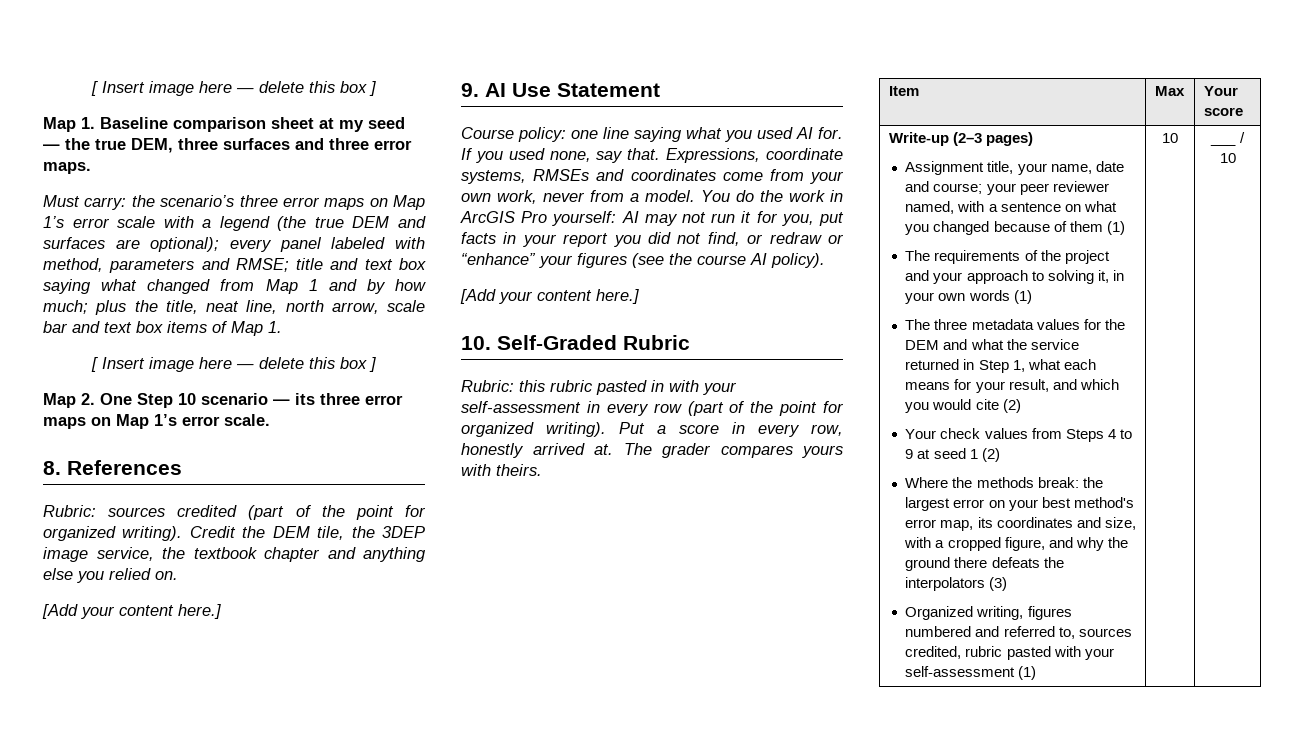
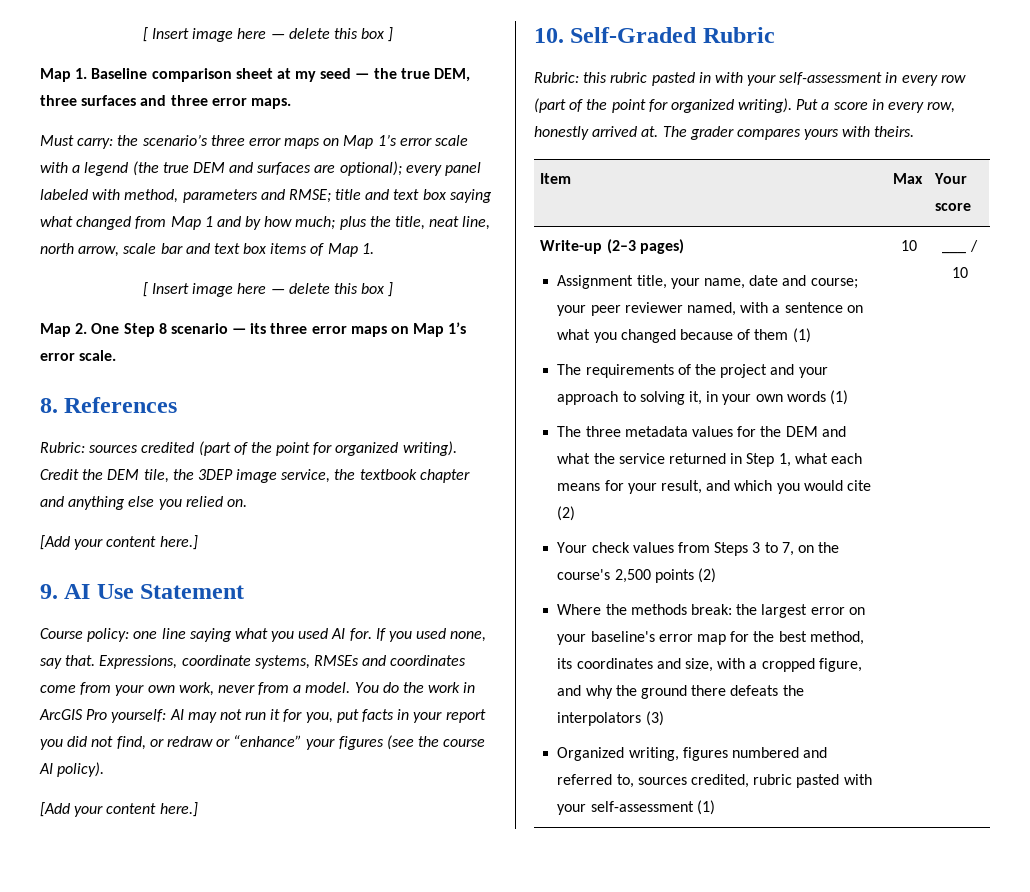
- Map 2. One Step 10 scenario — its three error maps on Map 1’s error scale.
+ Map 2. One Step 8 scenario — its three error maps on Map 1’s error scale.
- Your check values from Steps 4 to 9 at seed 1 (2)
+ Your check values from Steps 3 to 7, on the course's 2,500 points (2)
- Where the methods break: the largest error on your best method's error map, its coordinates and size, with a cropped figure, and why the ground there defeats the interpolators (3)
+ Where the methods break: the largest error on your baseline's error map for the best method, its coordinates and size, with a cropped figure, and why the ground there defeats the interpolators (3)

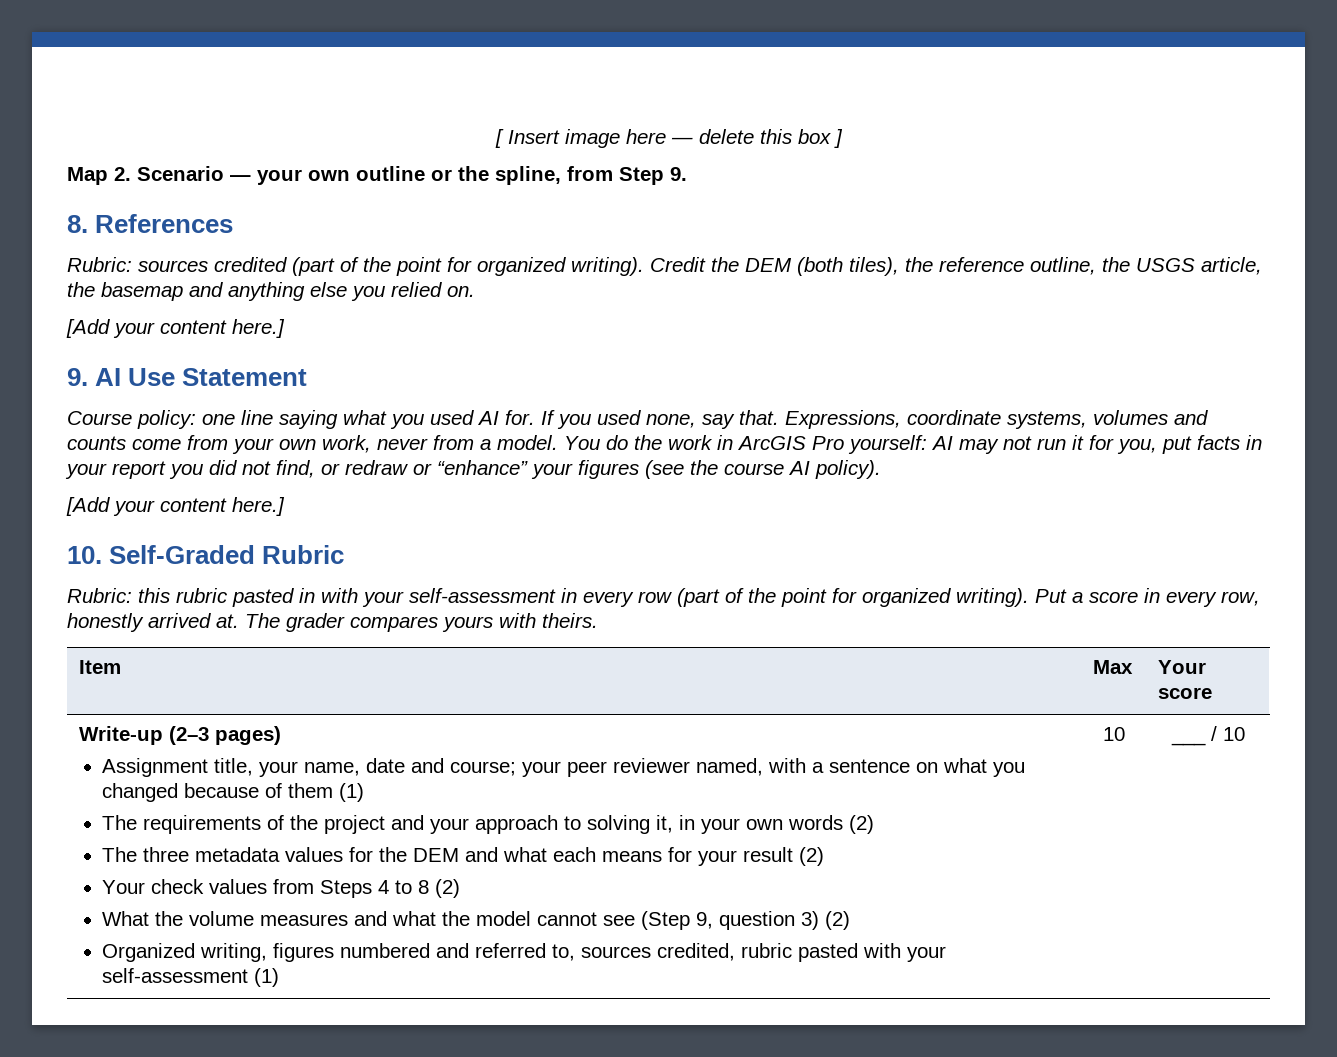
- Map 1. Baseline comparison sheet at my seed — the true DEM, three surfaces and three error maps.
- Must carry: the scenario’s three error maps on Map 1’s error scale with a legend (the true DEM and surfaces are optional); every panel labeled with method, parameters and RMSE; title and text box saying what changed from Map 1 and by how much; plus the title, neat line, north arrow, scale bar and text box items of Map 1.
- [ Insert image here — delete this box ]
- Map 2. One Step 8 scenario — its three error maps on Map 1’s error scale.
+ Map 2. Scenario — your own outline or the spline, from Step 9.
- Credit the DEM tile, the 3DEP image service, the textbook chapter and anything else you relied on.
+ Credit the DEM (both tiles), the reference outline, the USGS article, the basemap and anything else you relied on.
- Expressions, coordinate systems, RMSEs and coordinates come from your own work, never from a model.
+ Expressions, coordinate systems, volumes and counts come from your own work, never from a model.
- The requirements of the project and your approach to solving it, in your own words (1)
+ The requirements of the project and your approach to solving it, in your own words (2)
- The three metadata values for the DEM and what the service returned in Step 1, what each means for your result, and which you would cite (2)
+ The three metadata values for the DEM and what each means for your result (2)
- Your check values from Steps 3 to 7, on the course's 2,500 points (2)
- Where the methods break: the largest error on your baseline's error map for the best method, its coordinates and size, with a cropped figure, and why the ground there defeats the interpolators (3)
+ Your check values from Steps 4 to 8 (2)
+ What the volume measures and what the model cannot see (Step 9, question 3) (2)

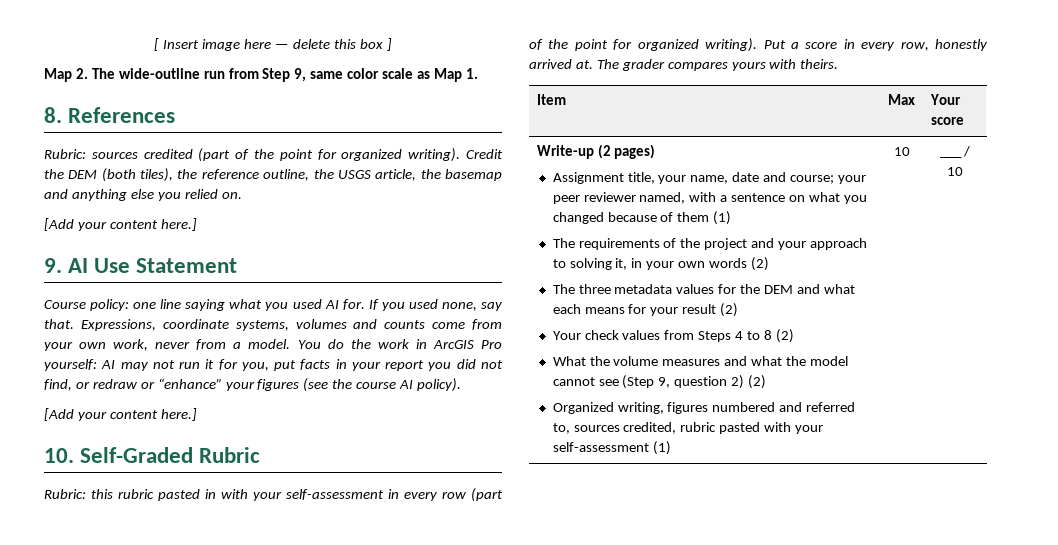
- Map 2. Scenario — your own outline or the spline, from Step 9.
+ Map 2. The wide-outline run from Step 9, same color scale as Map 1.
- Write-up (2–3 pages)
+ Write-up (2 pages)
- What the volume measures and what the model cannot see (Step 9, question 3) (2)
+ What the volume measures and what the model cannot see (Step 9, question 2) (2)

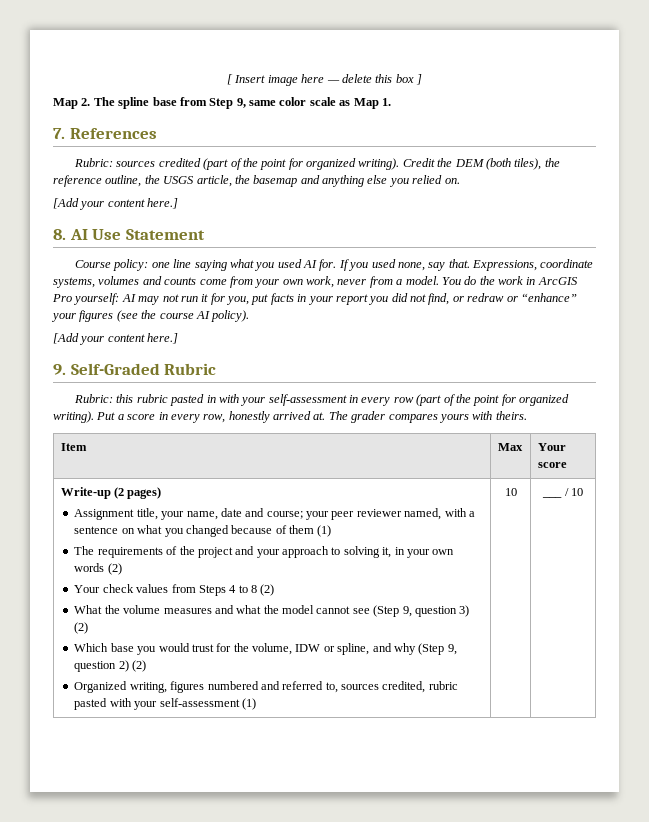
- Map 2. The wide-outline run from Step 9, same color scale as Map 1.
+ Map 2. The spline base from Step 9, same color scale as Map 1.
- 8. References
+ 7. References
- 9. AI Use Statement
+ 8. AI Use Statement
- 10. Self-Graded Rubric
+ 9. Self-Graded Rubric
- The three metadata values for the DEM and what each means for your result (2)
- What the volume measures and what the model cannot see (Step 9, question 2) (2)
+ What the volume measures and what the model cannot see (Step 9, question 3) (2)
+ Which base you would trust for the volume, IDW or spline, and why (Step 9, question 2) (2)

